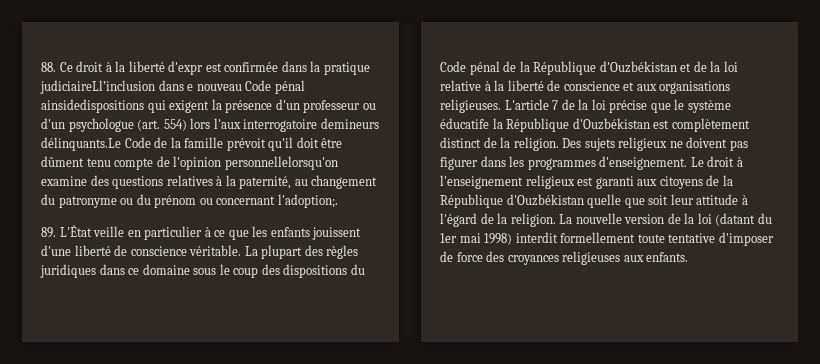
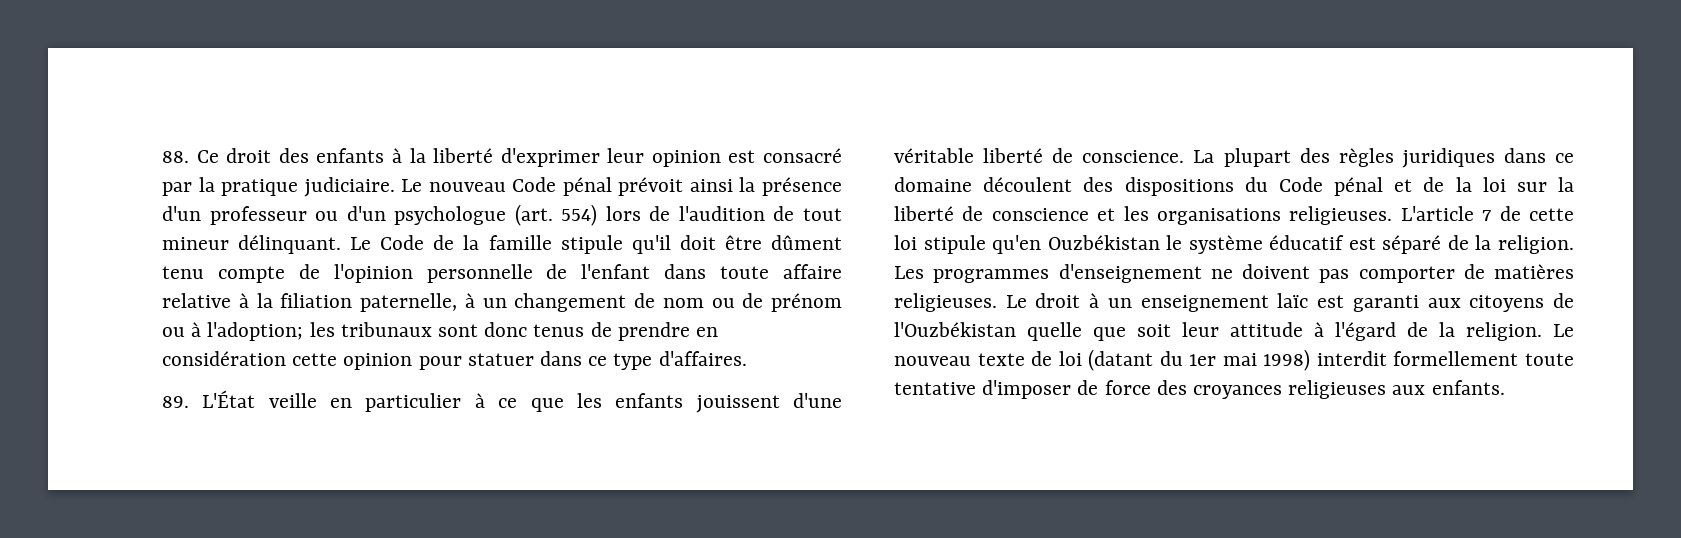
- 88. Ce droit à la liberté d'expr est confirmée dans la pratique judiciaireLl’inclusion dans e nouveau Code pénal ainsidedispositions qui exigent la présence d'un professeur ou d'un psychologue (art. 554) lors l'aux interrogatoire demineurs délinquants.Le Code de la famille prévoit qu'il doit être dûment tenu compte de l'opinion personnellelorsqu'on examine des questions relatives à la paternité, au changement du patronyme ou du prénom ou concernant l'adoption;.
+ 88. Ce droit des enfants à la liberté d'exprimer leur opinion est consacré par la pratique judiciaire. Le nouveau Code pénal prévoit ainsi la présence d'un professeur ou d'un psychologue (art. 554) lors de l'audition de tout mineur délinquant. Le Code de la famille stipule qu'il doit être dûment tenu compte de l'opinion personnelle de l'enfant dans toute affaire relative à la filiation paternelle, à un changement de nom ou de prénom ou à l'adoption; les tribunaux sont donc tenus de prendre en considération cette opinion pour statuer dans ce type d'affaires.
- 89. L'État veille en particulier à ce que les enfants jouissent d'une liberté de conscience véritable.
+ 89. L'État veille en particulier à ce que les enfants jouissent d'une véritable liberté de conscience.
- La plupart des règles juridiques dans ce domaine sous le coup des dispositions du Code pénal de la République d'Ouzbékistan et de la loi relative à la liberté de conscience et aux organisations religieuses.
+ La plupart des règles juridiques dans ce domaine découlent des dispositions du Code pénal et de la loi sur la liberté de conscience et les organisations religieuses.
- L'article 7 de la loi précise que le système éducatife la République d'Ouzbékistan est complètement distinct de la religion. Des sujets religieux ne doivent pas figurer dans les programmes d'enseignement. Le droit à l'enseignement religieux est garanti aux citoyens de la République d'Ouzbékistan quelle que soit leur attitude à l'égard de la religion.
+ L'article 7 de cette loi stipule qu'en Ouzbékistan le système éducatif est séparé de la religion. Les programmes d'enseignement ne doivent pas comporter de matières religieuses. Le droit à un enseignement laïc est garanti aux citoyens de l'Ouzbékistan quelle que soit leur attitude à l'égard de la religion.
- La nouvelle version de la loi (datant du 1er mai 1998) interdit formellement toute tentative d'imposer de force des croyances religieuses aux enfants.
+ Le nouveau texte de loi (datant du 1er mai 1998) interdit formellement toute tentative d'imposer de force des croyances religieuses aux enfants.

